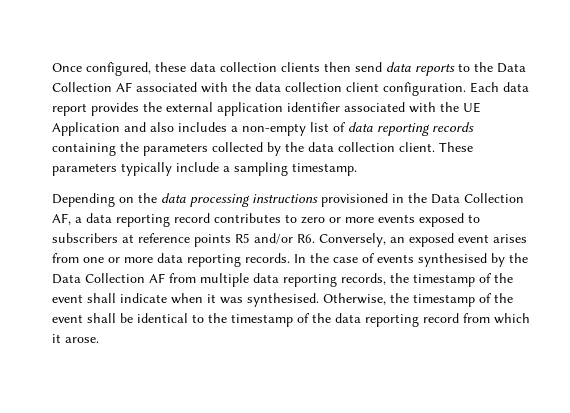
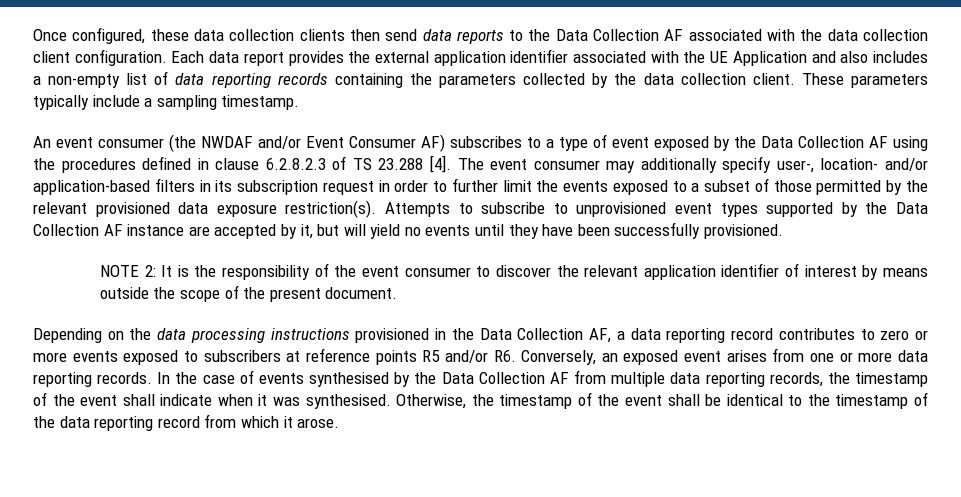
+ An event consumer (the NWDAF and/or Event Consumer AF) subscribes to a type of event exposed by the Data Collection AF using the procedures defined in clause 6.2.8.2.3 of TS 23.288 [4]. The event consumer may additionally specify user-, location- and/or application-based filters in its subscription request in order to further limit the events exposed to a subset of those permitted by the relevant provisioned data exposure restriction(s). Attempts to subscribe to unprovisioned event types supported by the Data Collection AF instance are accepted by it, but will yield no events until they have been successfully provisioned.
+ NOTE 2: It is the responsibility of the event consumer to discover the relevant application identifier of interest by means outside the scope of the present document.

